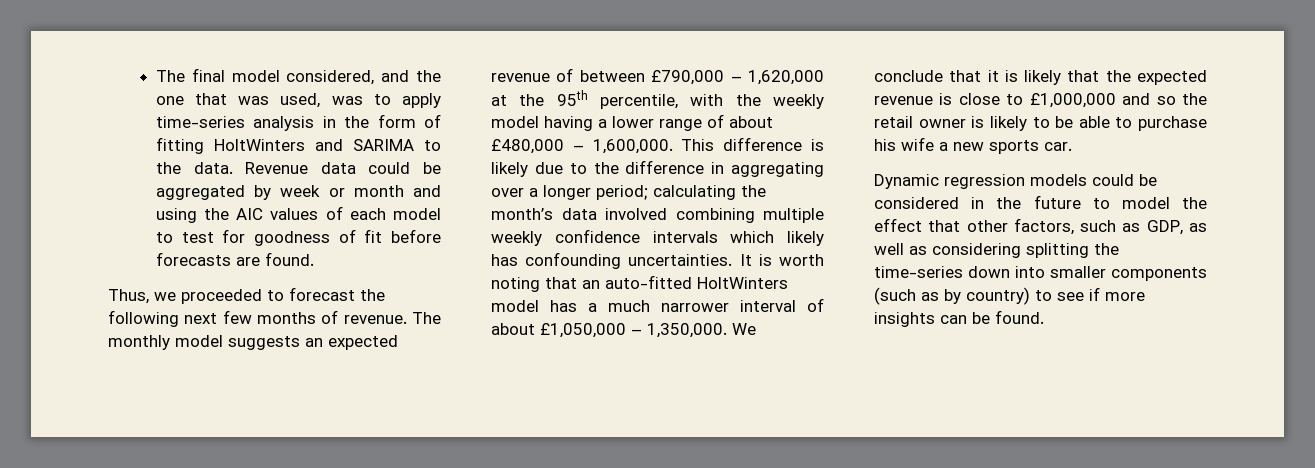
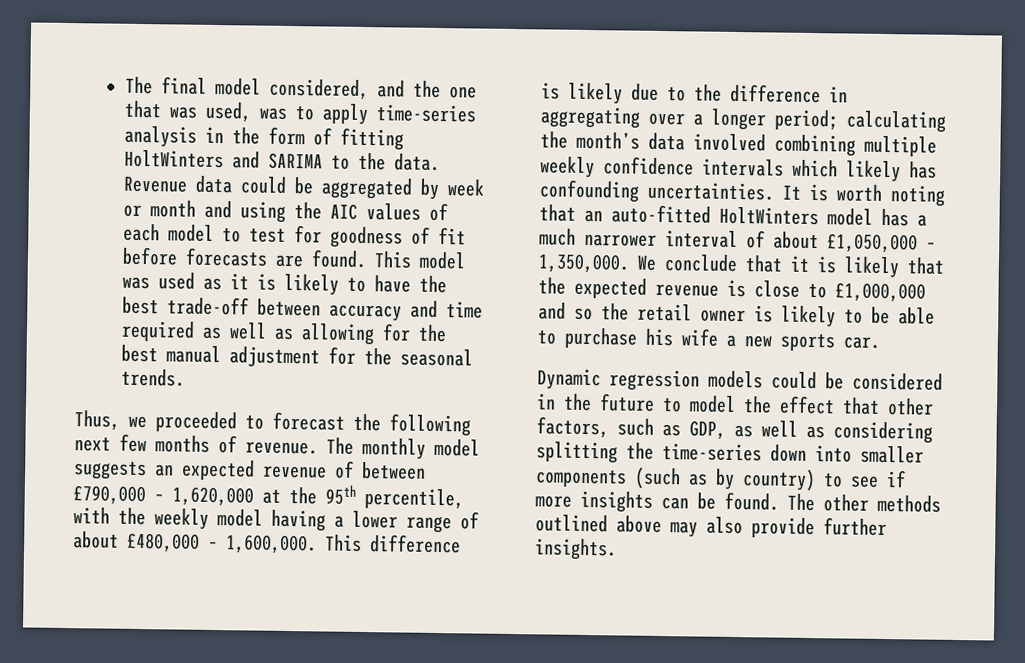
+ This model was used as it is likely to have the best trade-off between accuracy and time required as well as allowing for the best manual adjustment for the seasonal trends.
+ The other methods outlined above may also provide further insights.

